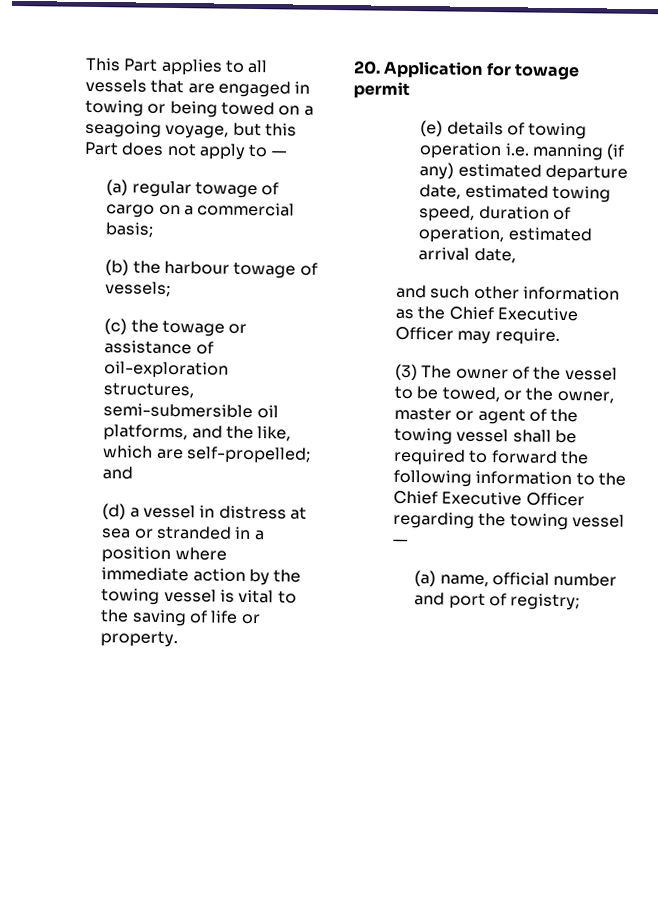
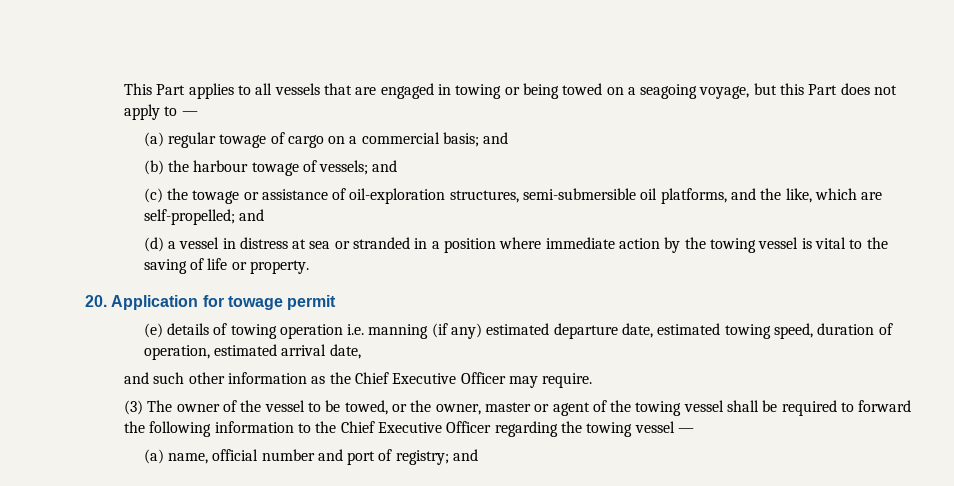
- (a) regular towage of cargo on a commercial basis;
+ (a) regular towage of cargo on a commercial basis; and
- (b) the harbour towage of vessels;
+ (b) the harbour towage of vessels; and
- (a) name, official number and port of registry;
+ (a) name, official number and port of registry; and

